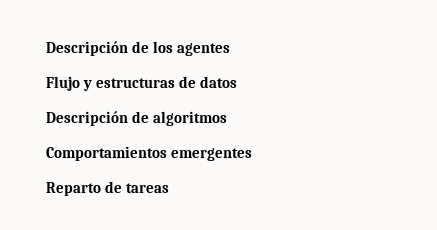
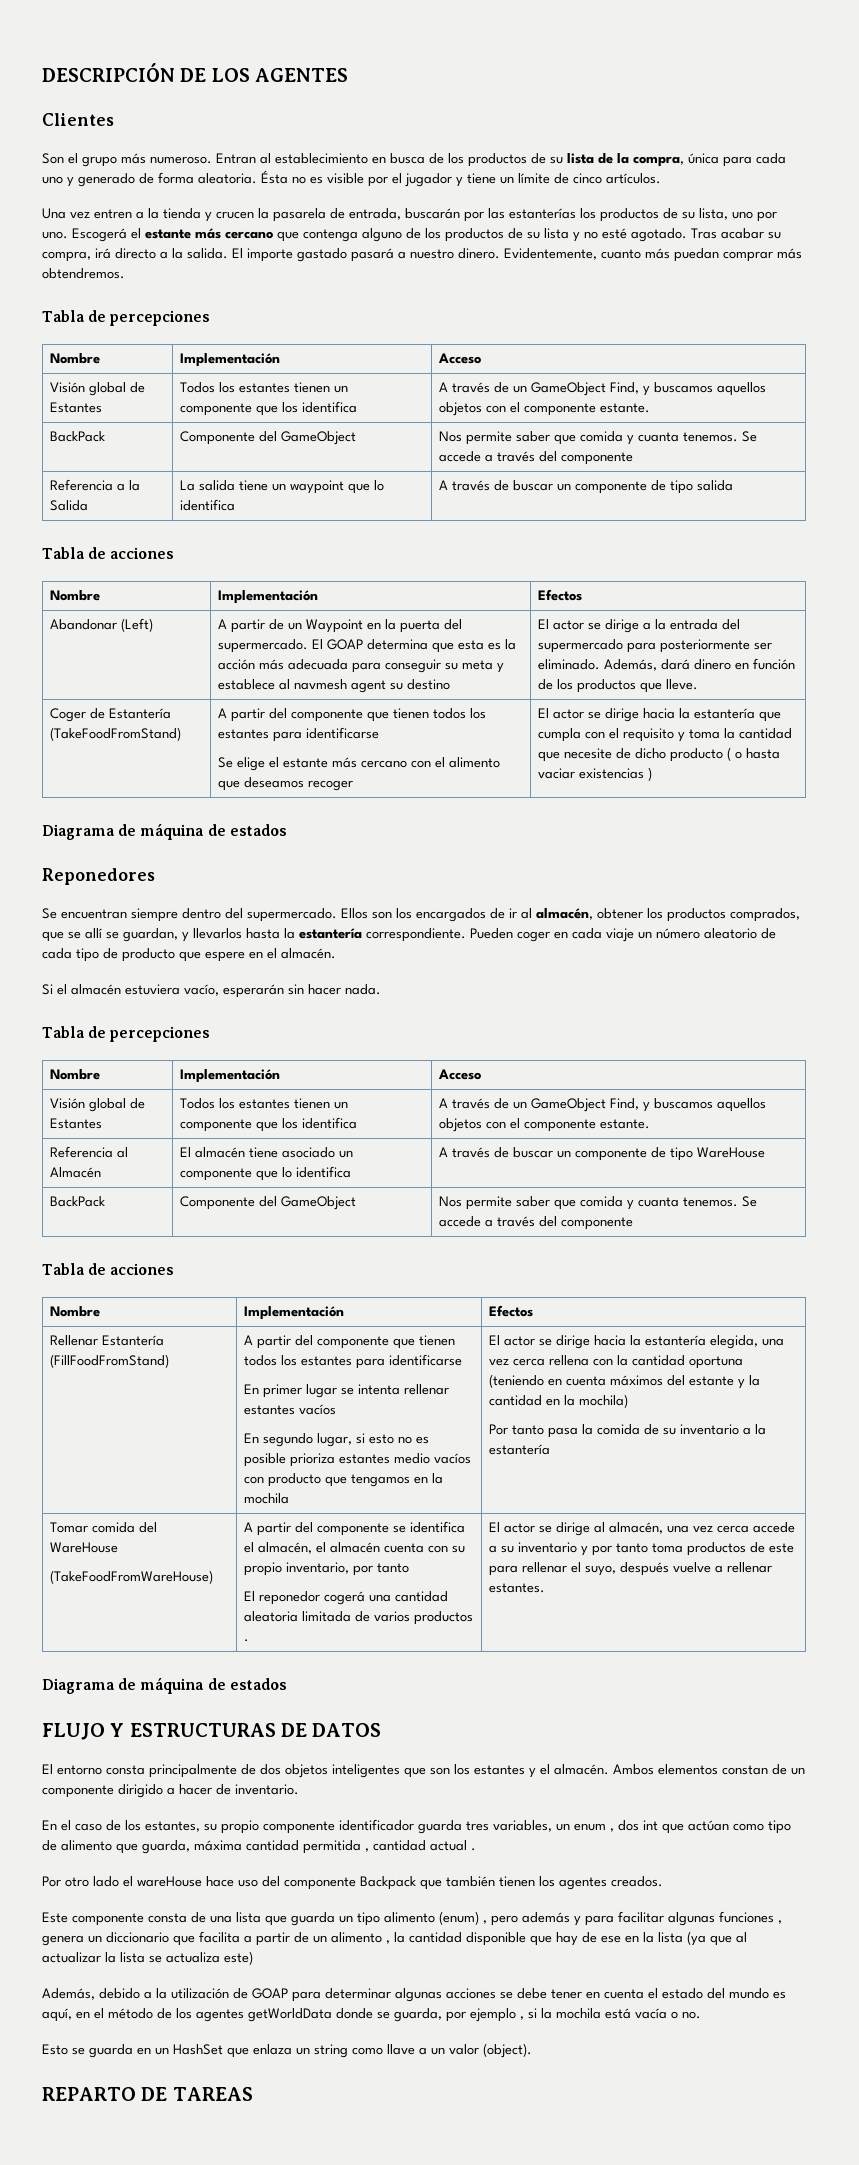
- Descripción de los agentes
- Flujo y estructuras de datos
- Descripción de algoritmos
- Comportamientos emergentes
- Reparto de tareas
+ DESCRIPCIÓN DE LOS AGENTES
+ Clientes
+ Son el grupo más numeroso. Entran al establecimiento en busca de los productos de su lista de la compra, única para cada uno y generado de forma aleatoria. Ésta no es visible por el jugador y tiene un límite de cinco artículos.
+ Una vez entren a la tienda y crucen la pasarela de entrada, buscarán por las estanterías los productos de su lista, uno por uno. Escogerá el estante más cercano que contenga alguno de los productos de su lista y no esté agotado. Tras acabar su compra, irá directo a la salida. El importe gastado pasará a nuestro dinero. Evidentemente, cuanto más puedan comprar más obtendremos.
+ Tabla de percepciones
+ Nombre | Implementación | Acceso
+ Visión global de Estantes | Todos los estantes tienen un componente que los identifica | A través de un GameObject Find, y buscamos aquellos objetos con el componente estante.
+ BackPack | Componente del GameObject | Nos permite saber que comida y cuanta tenemos. Se accede a través del componente
+ Referencia a la Salida | La salida tiene un waypoint que lo identifica | A través de buscar un componente de tipo salida
+ Tabla de acciones
+ Nombre | Implementación | Efectos
+ Abandonar (Left) | A partir de un Waypoint en la puerta del supermercado. El GOAP determina que esta es la acción más adecuada para conseguir su meta y establece al navmesh agent su destino | El actor se dirige a la entrada del supermercado para posteriormente ser eliminado. Además, dará dinero en función de los productos que lleve.
+ Coger de Estantería (TakeFoodFromStand) | A partir del componente que tienen todos los estantes para identificarse
+ Se elige el estante más cercano con el alimento que deseamos recoger | El actor se dirige hacia la estantería que cumpla con el requisito y toma la cantidad que necesite de dicho producto ( o hasta vaciar existencias )
+ Diagrama de máquina de estados
+ Reponedores
+ Se encuentran siempre dentro del supermercado. Ellos son los encargados de ir al almacén, obtener los productos comprados, que se allí se guardan, y llevarlos hasta la estantería correspondiente. Pueden coger en cada viaje un número aleatorio de cada tipo de producto que espere en el almacén.
+ Si el almacén estuviera vacío, esperarán sin hacer nada.
+ Tabla de percepciones
+ Nombre | Implementación | Acceso
+ Visión global de Estantes | Todos los estantes tienen un componente que los identifica | A través de un GameObject Find, y buscamos aquellos objetos con el componente estante.
+ Referencia al Almacén | El almacén tiene asociado un componente que lo identifica | A través de buscar un componente de tipo WareHouse
+ BackPack | Componente del GameObject | Nos permite saber que comida y cuanta tenemos. Se accede a través del componente
+ Tabla de acciones
+ Nombre | Implementación | Efectos
+ Rellenar Estantería (FillFoodFromStand) | A partir del componente que tienen todos los estantes para identificarse
+ En primer lugar se intenta rellenar estantes vacíos
+ En segundo lugar, si esto no es posible prioriza estantes medio vacíos con producto que tengamos en la mochila | El actor se dirige hacia la estantería elegida, una vez cerca rellena con la cantidad oportuna (teniendo en cuenta máximos del estante y la cantidad en la mochila)
+ Por tanto pasa la comida de su inventario a la estantería
+ Tomar comida del WareHouse
+ (TakeFoodFromWareHouse) | A partir del componente se identifica el almacén, el almacén cuenta con su propio inventario, por tanto
+ El reponedor cogerá una cantidad aleatoria limitada de varios productos . | El actor se dirige al almacén, una vez cerca accede a su inventario y por tanto toma productos de este para rellenar el suyo, después vuelve a rellenar estantes.
+ Diagrama de máquina de estados
+ FLUJO Y ESTRUCTURAS DE DATOS
+ El entorno consta principalmente de dos objetos inteligentes que son los estantes y el almacén. Ambos elementos constan de un componente dirigido a hacer de inventario.
+ En el caso de los estantes, su propio componente identificador guarda tres variables, un enum , dos int que actúan como tipo de alimento que guarda, máxima cantidad permitida , cantidad actual .
+ Por otro lado el wareHouse hace uso del componente Backpack que también tienen los agentes creados.
+ Este componente consta de una lista que guarda un tipo alimento (enum) , pero además y para facilitar algunas funciones , genera un diccionario que facilita a partir de un alimento , la cantidad disponible que hay de ese en la lista (ya que al actualizar la lista se actualiza este)
+ Además, debido a la utilización de GOAP para determinar algunas acciones se debe tener en cuenta el estado del mundo es aquí, en el método de los agentes getWorldData donde se guarda, por ejemplo , si la mochila está vacía o no.
+ Esto se guarda en un HashSet que enlaza un string como llave a un valor (object).
+ REPARTO DE TAREAS

